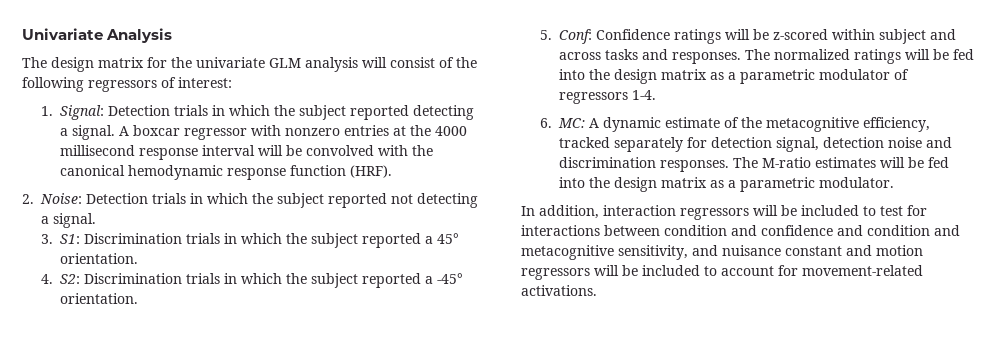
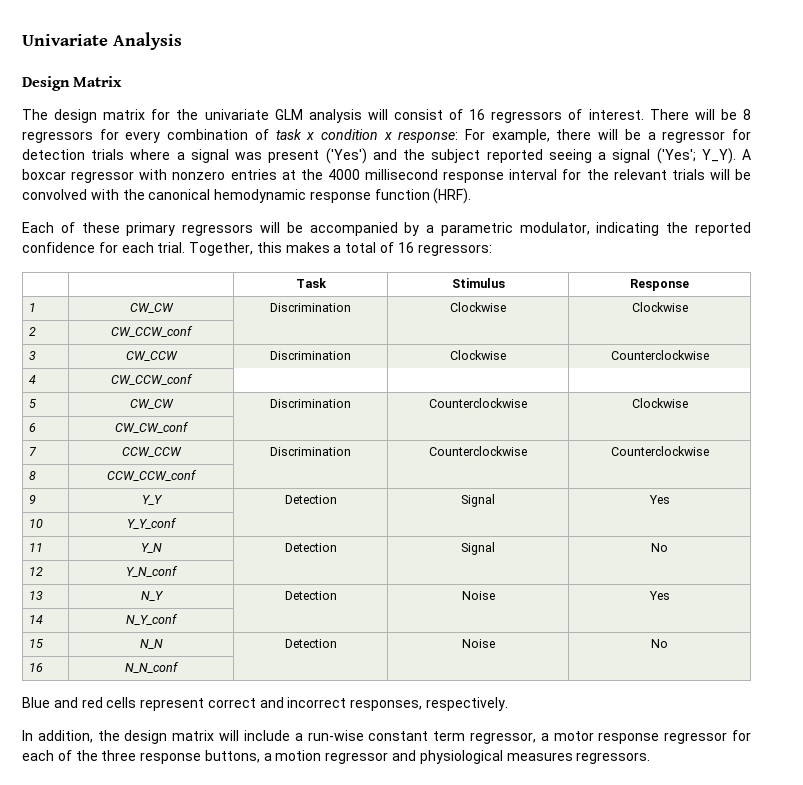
+ Design Matrix
- The design matrix for the univariate GLM analysis will consist of the following regressors of interest:
- 1. Signal: Detection trials in which the subject reported detecting a signal.
+ The design matrix for the univariate GLM analysis will consist of 16 regressors of interest. There will be 8 regressors for every combination of task x condition x response: For example, there will be a regressor for detection trials where a signal was present ('Yes') and the subject reported seeing a signal ('Yes'; Y_Y).
- A boxcar regressor with nonzero entries at the 4000 millisecond response interval will be convolved with the canonical hemodynamic response function (HRF).
+ A boxcar regressor with nonzero entries at the 4000 millisecond response interval for the relevant trials will be convolved with the canonical hemodynamic response function (HRF).
- 2. Noise: Detection trials in which the subject reported not detecting a signal.
- 3. S1: Discrimination trials in which the subject reported a 45° orientation.
- 4. S2: Discrimination trials in which the subject reported a -45° orientation.
- 5. Conf: Confidence ratings will be z-scored within subject and across tasks and responses. The normalized ratings will be fed into the design matrix as a parametric modulator of regressors 1-4.
- 6. MC: A dynamic estimate of the metacognitive efficiency, tracked separately for detection signal, detection noise and discrimination responses. The M-ratio estimates will be fed into the design matrix as a parametric modulator.
- In addition, interaction regressors will be included to test for interactions between condition and confidence and condition and metacognitive sensitivity, and nuisance constant and motion regressors will be included to account for movement-related activations.
+ Each of these primary regressors will be accompanied by a parametric modulator, indicating the reported confidence for each trial. Together, this makes a total of 16 regressors:
+ | | Task | Stimulus | Response
+ 1 | CW_CW | Discrimination | Clockwise | Clockwise
+ 2 | CW_CCW_conf | | |
+ 3 | CW_CCW | Discrimination | Clockwise | Counterclockwise
+ 4 | CW_CCW_conf | | |
+ 5 | CW_CW | Discrimination | Counterclockwise | Clockwise
+ 6 | CW_CW_conf | | |
+ 7 | CCW_CCW | Discrimination | Counterclockwise | Counterclockwise
+ 8 | CCW_CCW_conf | | |
+ 9 | Y_Y | Detection | Signal | Yes
+ 10 | Y_Y_conf | | |
+ 11 | Y_N | Detection | Signal | No
+ 12 | Y_N_conf | | |
+ 13 | N_Y | Detection | Noise | Yes
+ 14 | N_Y_conf | | |
+ 15 | N_N | Detection | Noise | No
+ 16 | N_N_conf | | |
+ Blue and red cells represent correct and incorrect responses, respectively.
+ In addition, the design matrix will include a run-wise constant term regressor, a motor response regressor for each of the three response buttons, a motion regressor and physiological measures regressors.

